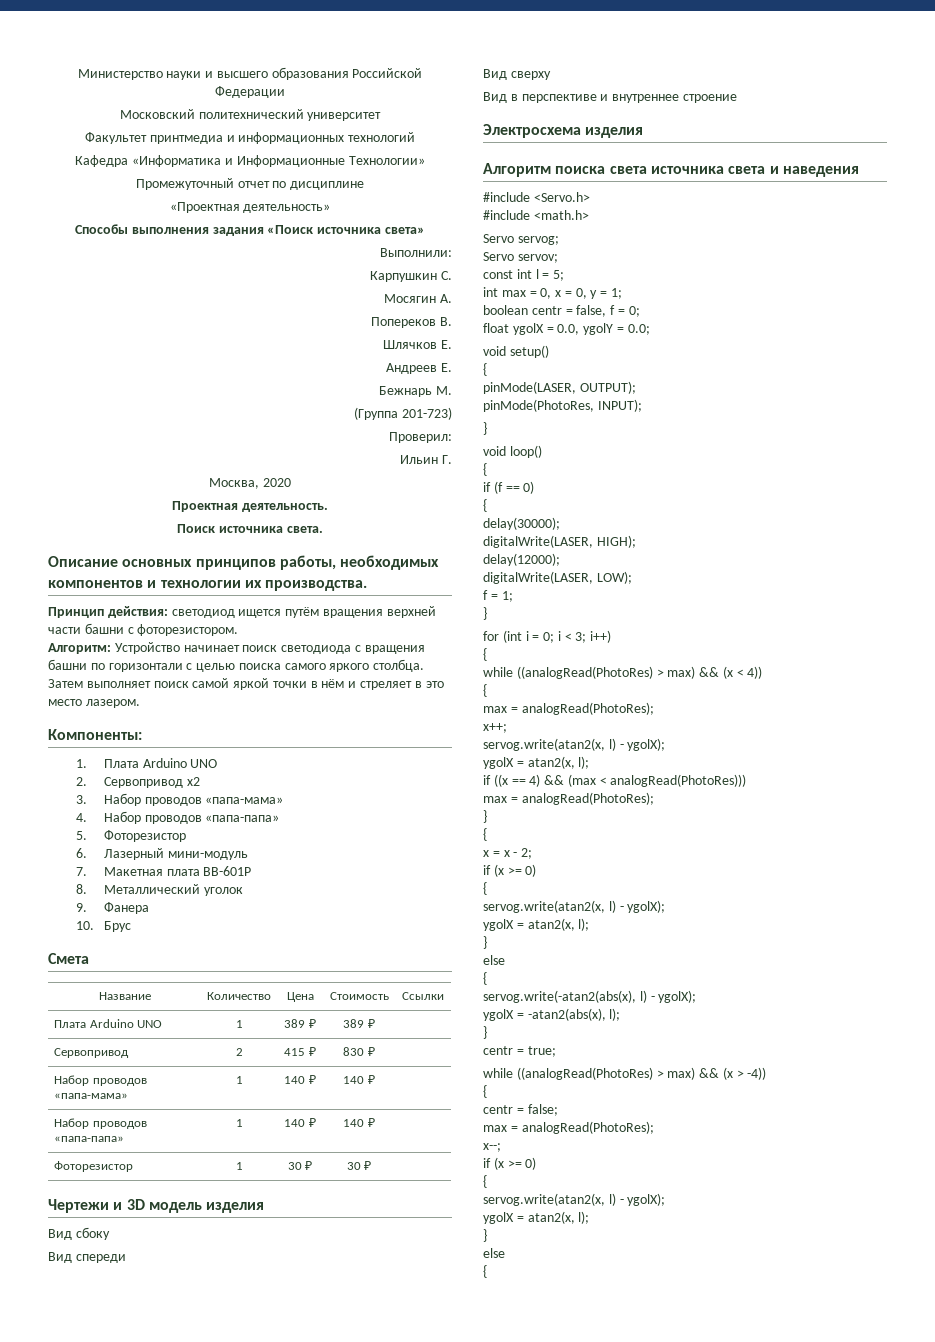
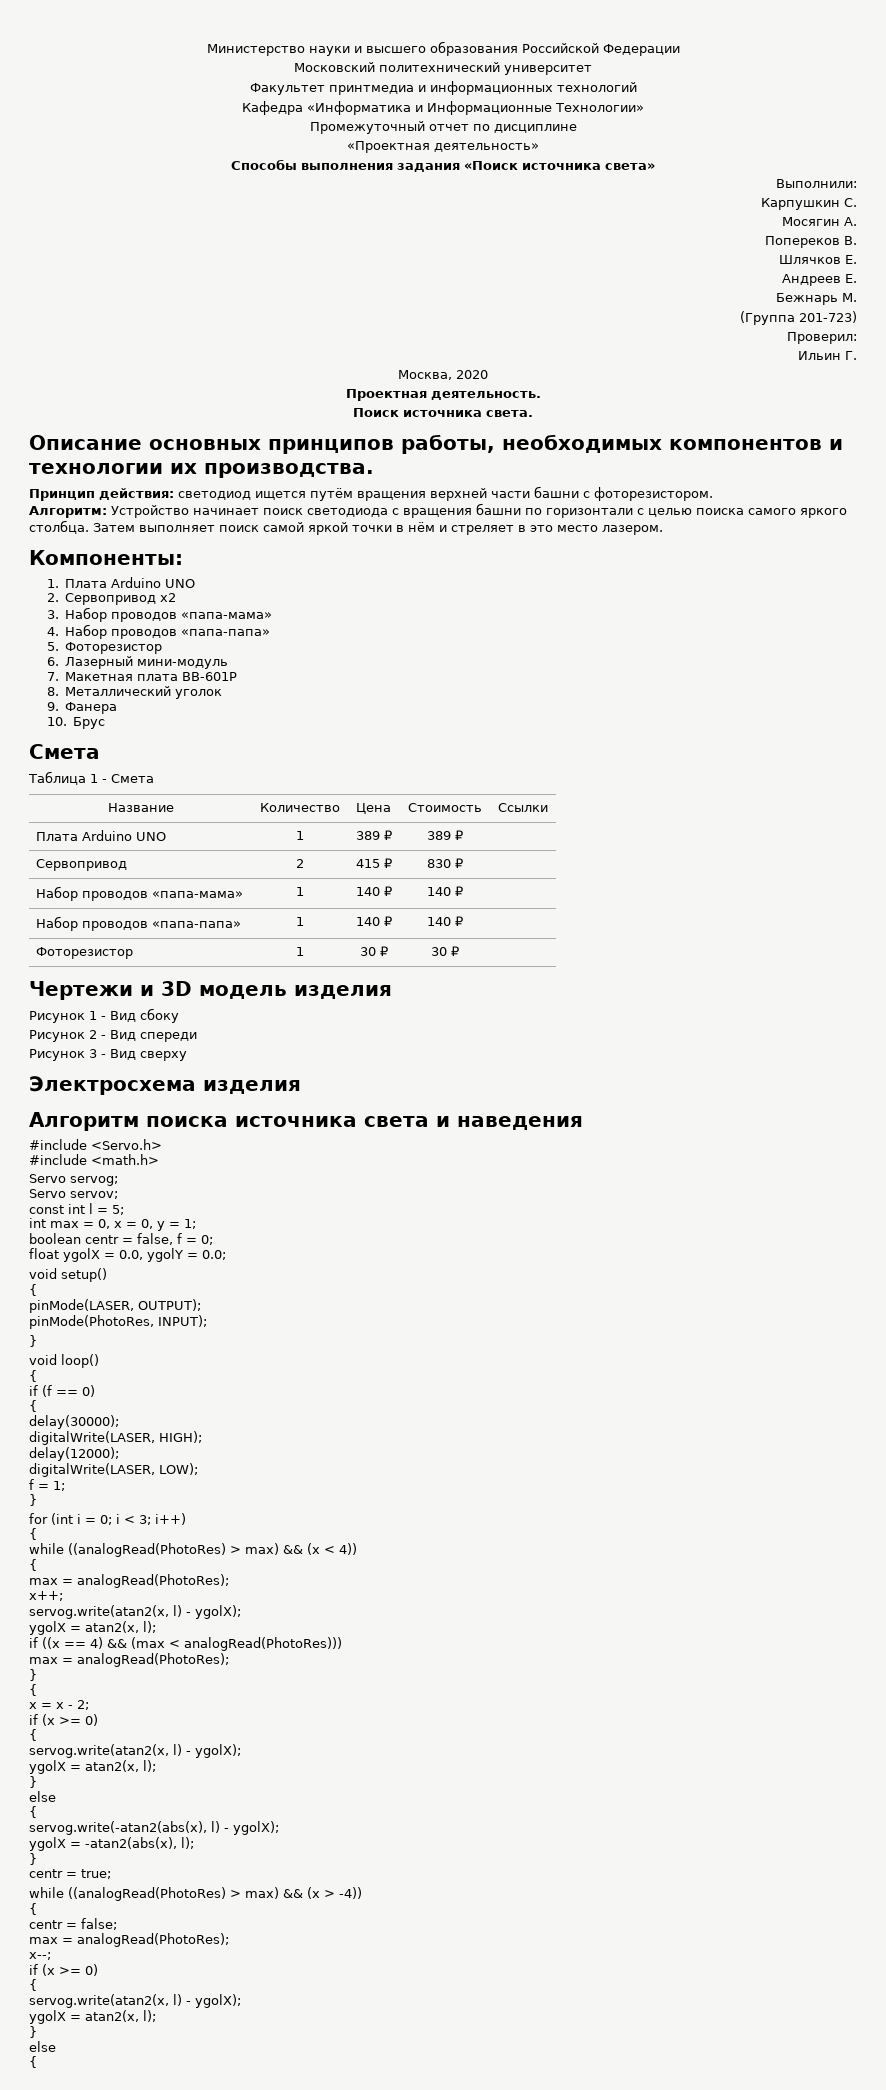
+ Таблица 1 - Смета
- Вид сбоку
+ Рисунок 1 - Вид сбоку
- Вид спереди
+ Рисунок 2 - Вид спереди
- Вид сверху
+ Рисунок 3 - Вид сверху
- Вид в перспективе и внутреннее строение
- Алгоритм поиска света источника света и наведения
+ Алгоритм поиска источника света и наведения

